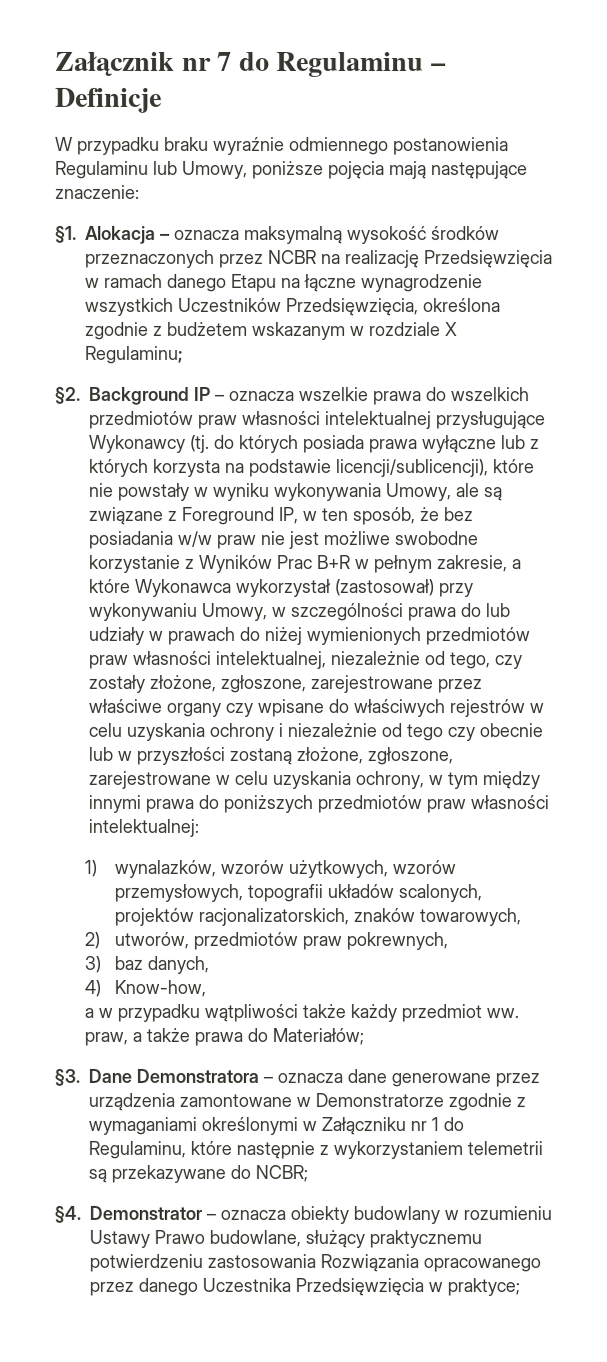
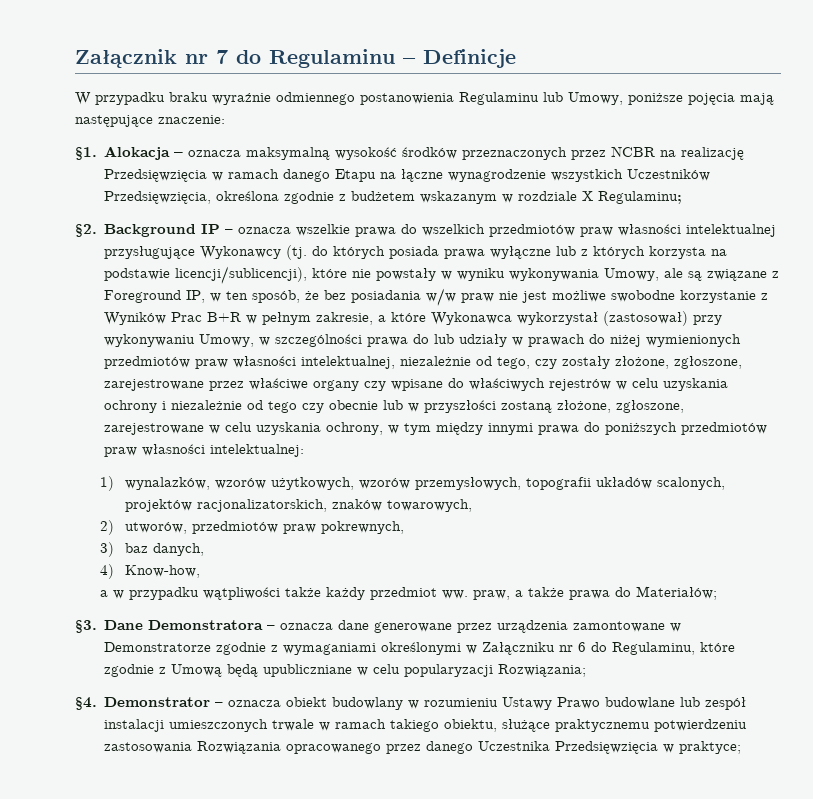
- Dane Demonstratora – oznacza dane generowane przez urządzenia zamontowane w Demonstratorze zgodnie z wymaganiami określonymi w Załączniku nr 1 do Regulaminu, które następnie z wykorzystaniem telemetrii są przekazywane do NCBR;
+ Dane Demonstratora – oznacza dane generowane przez urządzenia zamontowane w Demonstratorze zgodnie z wymaganiami określonymi w Załączniku nr 6 do Regulaminu, które zgodnie z Umową będą upubliczniane w celu popularyzacji Rozwiązania;
- Demonstrator – oznacza obiekty budowlany w rozumieniu Ustawy Prawo budowlane, służący praktycznemu potwierdzeniu zastosowania Rozwiązania opracowanego przez danego Uczestnika Przedsięwzięcia w praktyce;
+ Demonstrator – oznacza obiekt budowlany w rozumieniu Ustawy Prawo budowlane lub zespół instalacji umieszczonych trwale w ramach takiego obiektu, służące praktycznemu potwierdzeniu zastosowania Rozwiązania opracowanego przez danego Uczestnika Przedsięwzięcia w praktyce;

